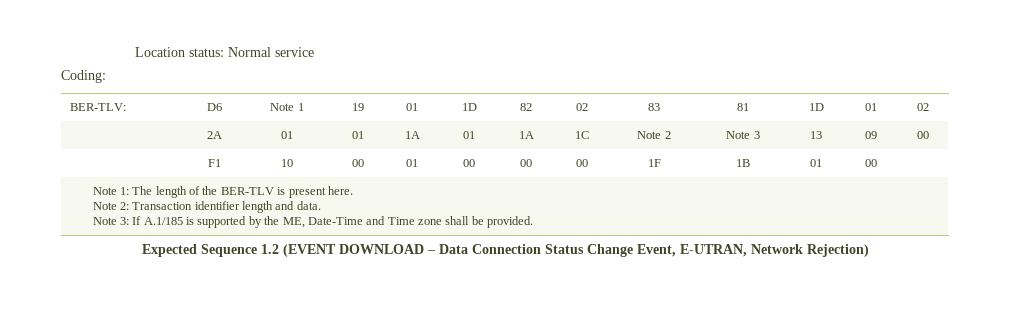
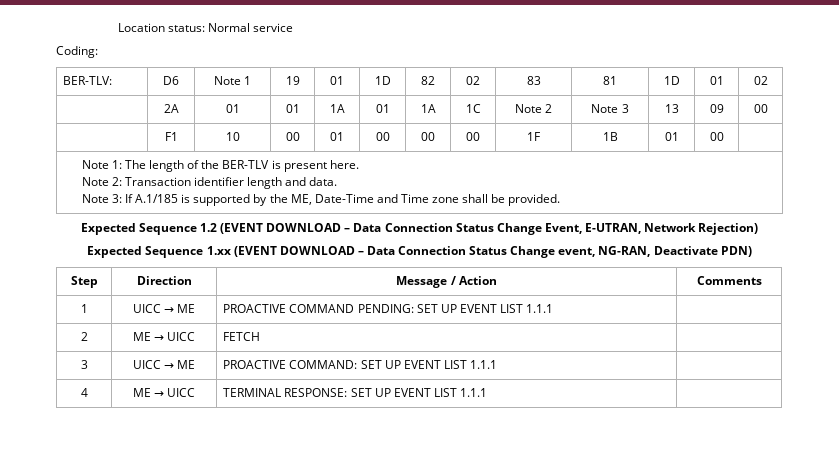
+ Expected Sequence 1.xx (EVENT DOWNLOAD – Data Connection Status Change event, NG-RAN, Deactivate PDN)
+ Step | Direction | Message / Action | Comments
+ 1 | UICC → ME | PROACTIVE COMMAND PENDING: SET UP EVENT LIST 1.1.1 |
+ 2 | ME → UICC | FETCH |
+ 3 | UICC → ME | PROACTIVE COMMAND: SET UP EVENT LIST 1.1.1 |
+ 4 | ME → UICC | TERMINAL RESPONSE: SET UP EVENT LIST 1.1.1 |

